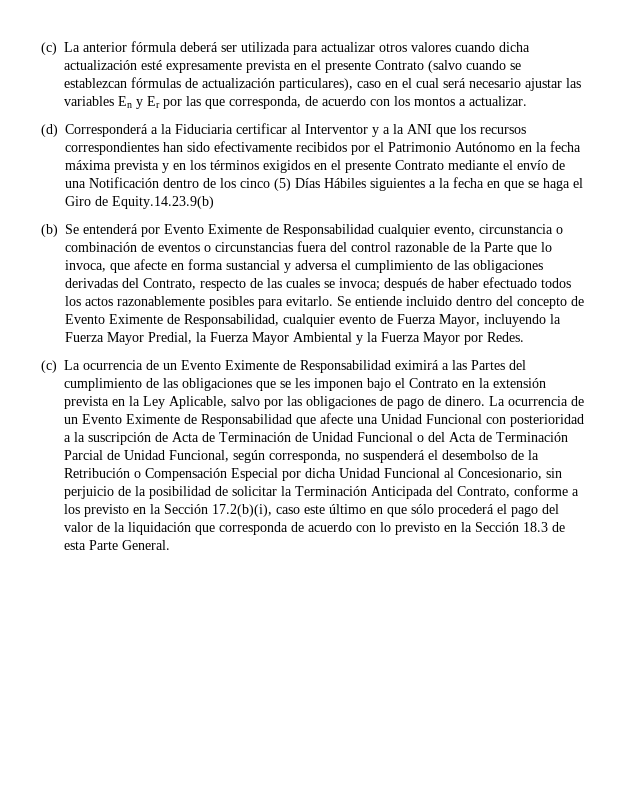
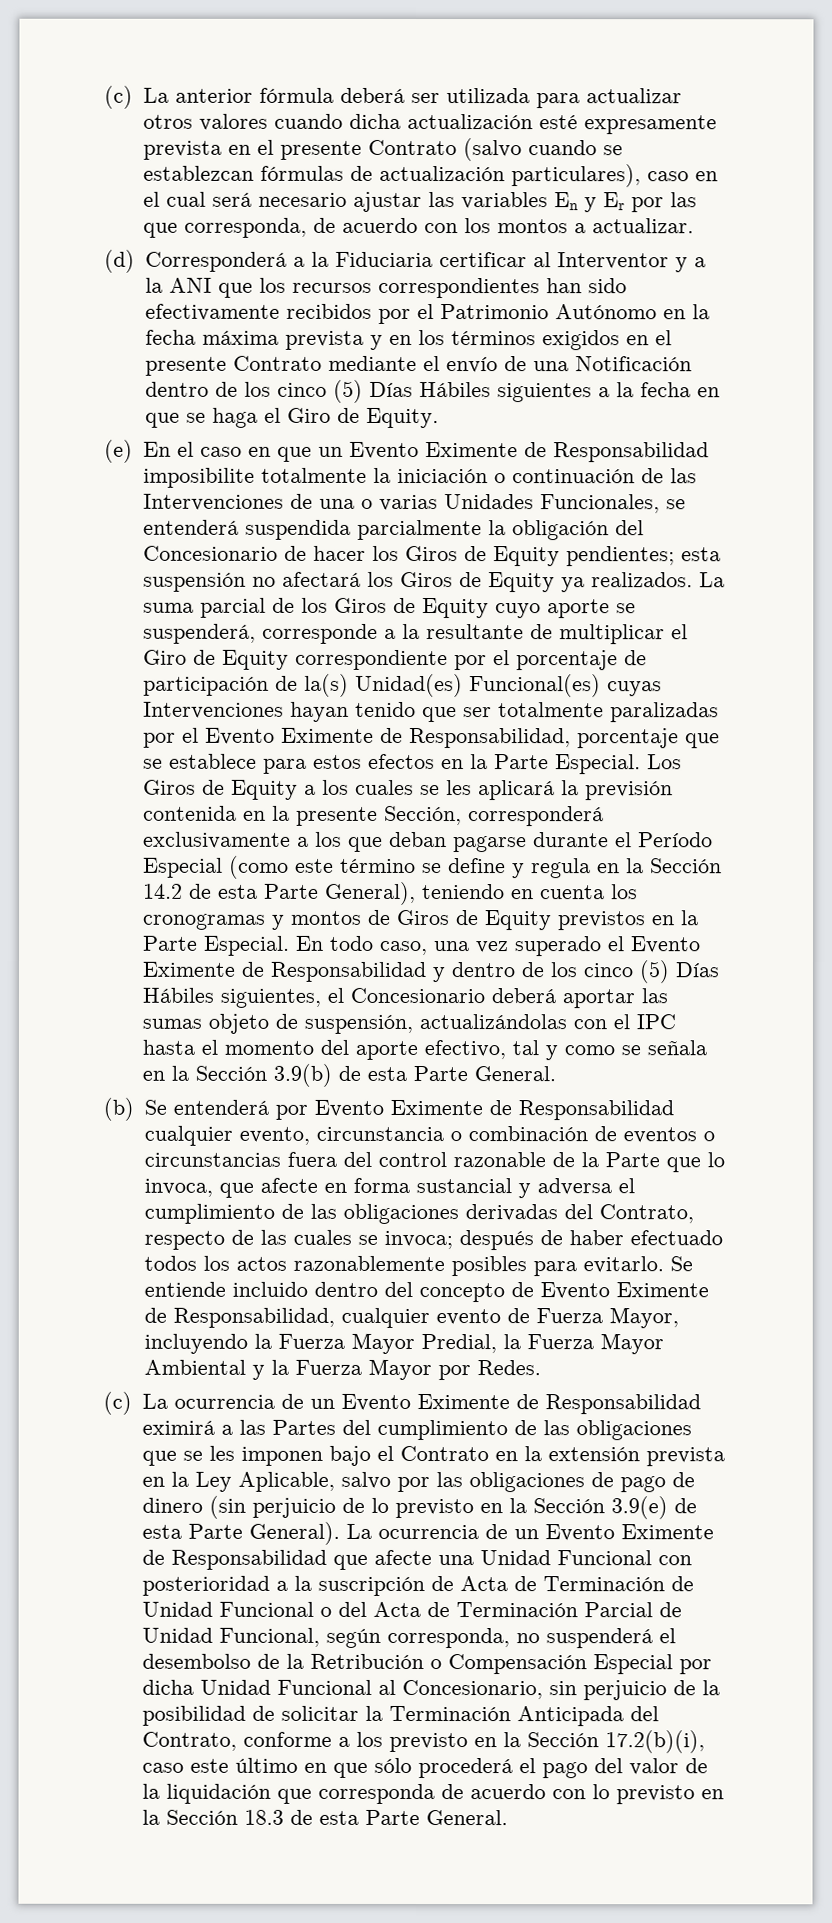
- (d) Corresponderá a la Fiduciaria certificar al Interventor y a la ANI que los recursos correspondientes han sido efectivamente recibidos por el Patrimonio Autónomo en la fecha máxima prevista y en los términos exigidos en el presente Contrato mediante el envío de una Notificación dentro de los cinco (5) Días Hábiles siguientes a la fecha en que se haga el Giro de Equity.14.23.9(b)
+ (d) Corresponderá a la Fiduciaria certificar al Interventor y a la ANI que los recursos correspondientes han sido efectivamente recibidos por el Patrimonio Autónomo en la fecha máxima prevista y en los términos exigidos en el presente Contrato mediante el envío de una Notificación dentro de los cinco (5) Días Hábiles siguientes a la fecha en que se haga el Giro de Equity.
+ (e) En el caso en que un Evento Eximente de Responsabilidad imposibilite totalmente la iniciación o continuación de las Intervenciones de una o varias Unidades Funcionales, se entenderá suspendida parcialmente la obligación del Concesionario de hacer los Giros de Equity pendientes; esta suspensión no afectará los Giros de Equity ya realizados. La suma parcial de los Giros de Equity cuyo aporte se suspenderá, corresponde a la resultante de multiplicar el Giro de Equity correspondiente por el porcentaje de participación de la(s) Unidad(es) Funcional(es) cuyas Intervenciones hayan tenido que ser totalmente paralizadas por el Evento Eximente de Responsabilidad, porcentaje que se establece para estos efectos en la Parte Especial. Los Giros de Equity a los cuales se les aplicará la previsión contenida en la presente Sección, corresponderá exclusivamente a los que deban pagarse durante el Período Especial (como este término se define y regula en la Sección 14.2 de esta Parte General), teniendo en cuenta los cronogramas y montos de Giros de Equity previstos en la Parte Especial. En todo caso, una vez superado el Evento Eximente de Responsabilidad y dentro de los cinco (5) Días Hábiles siguientes, el Concesionario deberá aportar las sumas objeto de suspensión, actualizándolas con el IPC hasta el momento del aporte efectivo, tal y como se señala en la Sección 3.9(b) de esta Parte General.
- (c) La ocurrencia de un Evento Eximente de Responsabilidad eximirá a las Partes del cumplimiento de las obligaciones que se les imponen bajo el Contrato en la extensión prevista en la Ley Aplicable, salvo por las obligaciones de pago de dinero.
+ (c) La ocurrencia de un Evento Eximente de Responsabilidad eximirá a las Partes del cumplimiento de las obligaciones que se les imponen bajo el Contrato en la extensión prevista en la Ley Aplicable, salvo por las obligaciones de pago de dinero (sin perjuicio de lo previsto en la Sección 3.9(e) de esta Parte General).

